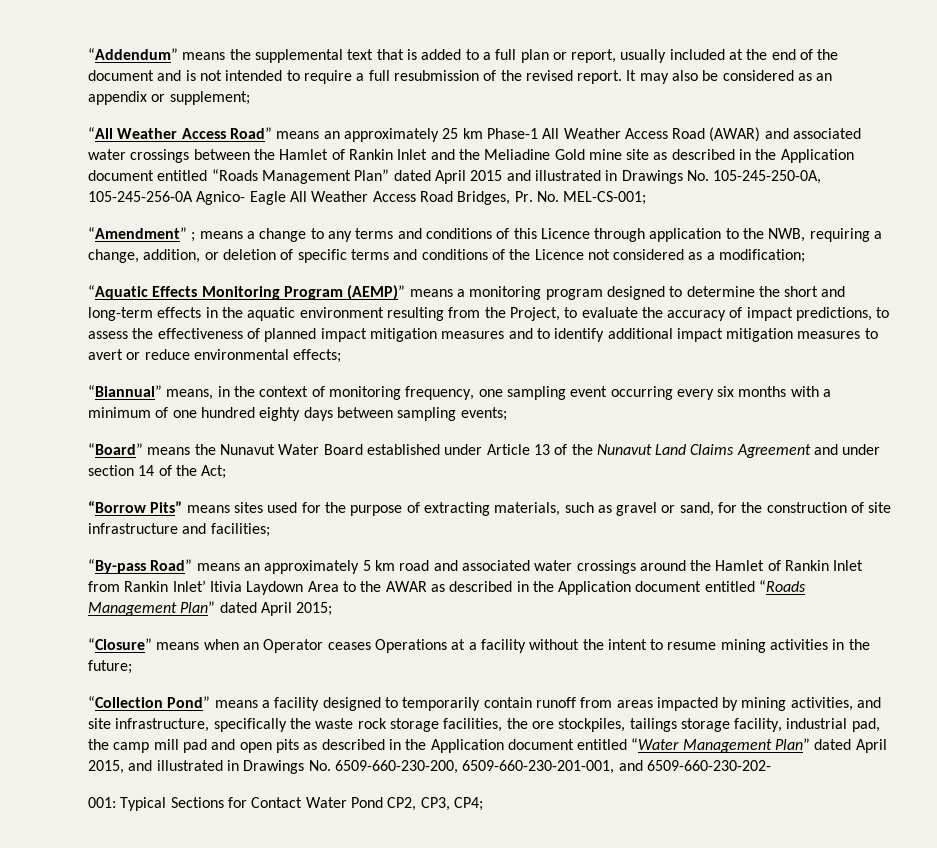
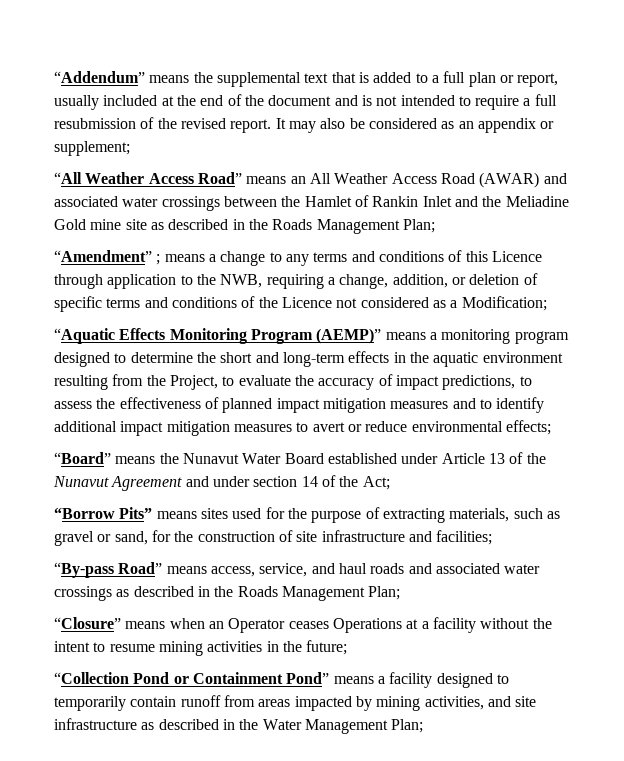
- “All Weather Access Road” means an approximately 25 km Phase-1 All Weather Access Road (AWAR) and associated water crossings between the Hamlet of Rankin Inlet and the Meliadine Gold mine site as described in the Application document entitled “Roads Management Plan” dated April 2015 and illustrated in Drawings No. 105-245-250-0A, 105-245-256-0A Agnico- Eagle All Weather Access Road Bridges, Pr. No. MEL-CS-001;
+ “All Weather Access Road” means an All Weather Access Road (AWAR) and associated water crossings between the Hamlet of Rankin Inlet and the Meliadine Gold mine site as described in the Roads Management Plan;
- “Amendment” ; means a change to any terms and conditions of this Licence through application to the NWB, requiring a change, addition, or deletion of specific terms and conditions of the Licence not considered as a modification;
+ “Amendment” ; means a change to any terms and conditions of this Licence through application to the NWB, requiring a change, addition, or deletion of specific terms and conditions of the Licence not considered as a Modification;
- “Biannual” means, in the context of monitoring frequency, one sampling event occurring every six months with a minimum of one hundred eighty days between sampling events;
- “Board” means the Nunavut Water Board established under Article 13 of the Nunavut Land Claims Agreement and under section 14 of the Act;
+ “Board” means the Nunavut Water Board established under Article 13 of the Nunavut Agreement and under section 14 of the Act;
- “By-pass Road” means an approximately 5 km road and associated water crossings around the Hamlet of Rankin Inlet from Rankin Inlet’ Itivia Laydown Area to the AWAR as described in the Application document entitled “Roads Management Plan” dated April 2015;
+ “By-pass Road” means access, service, and haul roads and associated water crossings as described in the Roads Management Plan;
- “Collection Pond” means a facility designed to temporarily contain runoff from areas impacted by mining activities, and site infrastructure, specifically the waste rock storage facilities, the ore stockpiles, tailings storage facility, industrial pad, the camp mill pad and open pits as described in the Application document entitled “Water Management Plan” dated April 2015, and illustrated in Drawings No. 6509-660-230-200, 6509-660-230-201-001, and 6509-660-230-202-
- 001: Typical Sections for Contact Water Pond CP2, CP3, CP4;
+ “Collection Pond or Containment Pond” means a facility designed to temporarily contain runoff from areas impacted by mining activities, and site infrastructure as described in the Water Management Plan;

